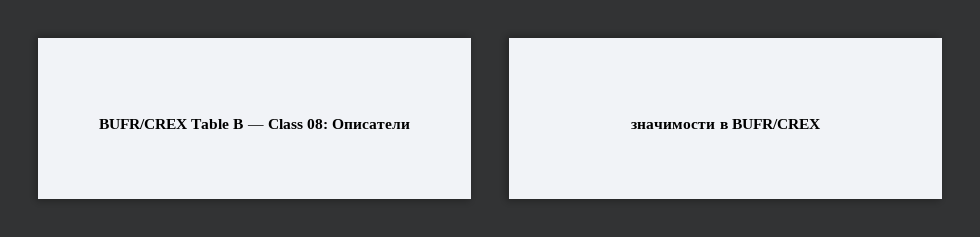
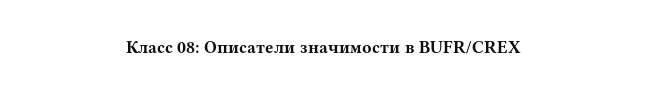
- BUFR/CREX Table B — Class 08: Описатели значимости в BUFR/CREX
+ Класс 08: Описатели значимости в BUFR/CREX

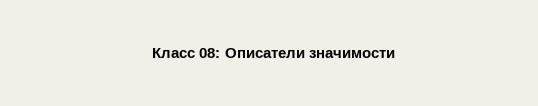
- Класс 08: Описатели значимости в BUFR/CREX
+ Класс 08: Описатели значимости

